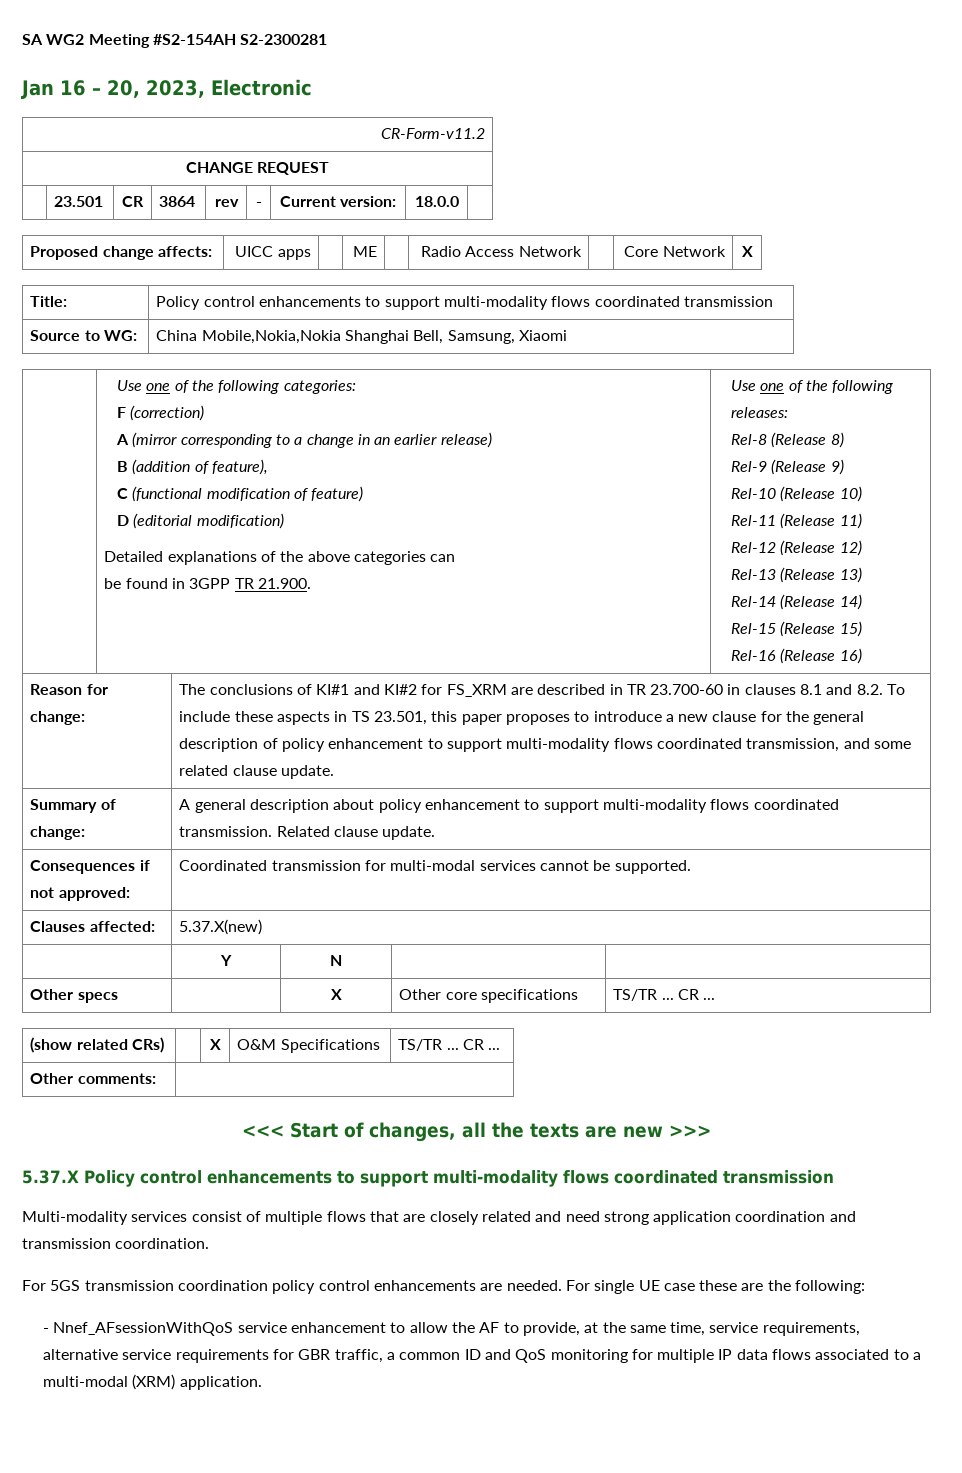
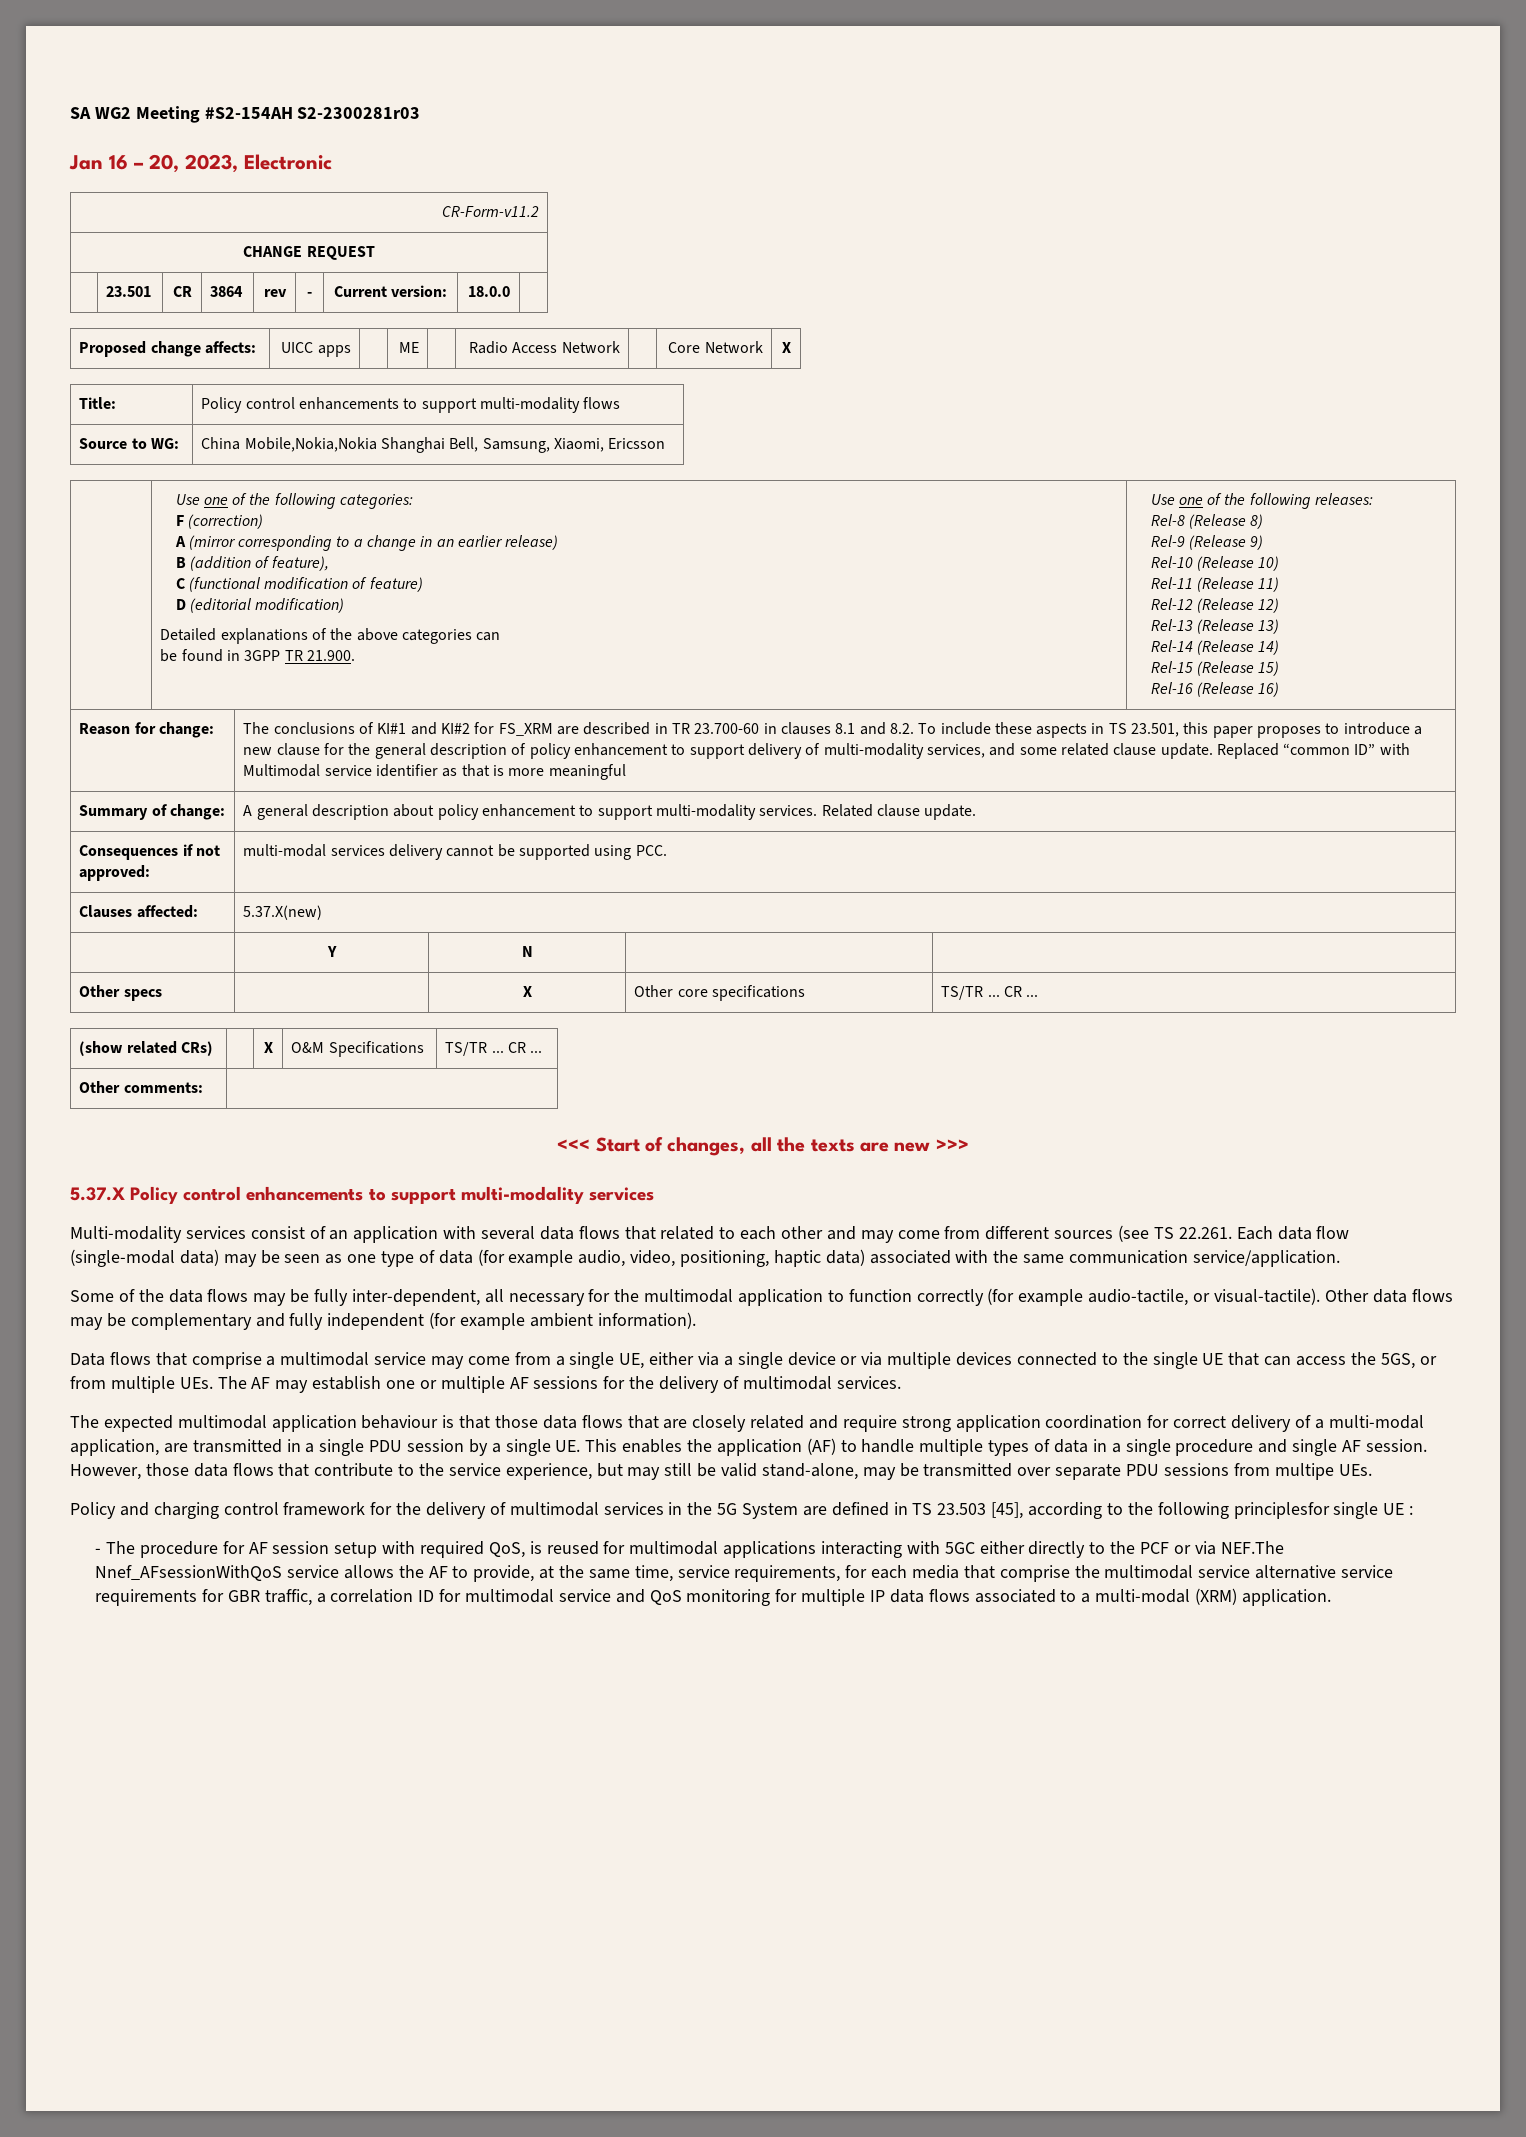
- SA WG2 Meeting #S2-154AH S2-2300281
+ SA WG2 Meeting #S2-154AH S2-2300281r03
- Title: | Policy control enhancements to support multi-modality flows coordinated transmission
+ Title: | Policy control enhancements to support multi-modality flows
- Source to WG: | China Mobile,Nokia,Nokia Shanghai Bell, Samsung, Xiaomi
+ Source to WG: | China Mobile,Nokia,Nokia Shanghai Bell, Samsung, Xiaomi, Ericsson
- The conclusions of KI#1 and KI#2 for FS_XRM are described in TR 23.700-60 in clauses 8.1 and 8.2. To include these aspects in TS 23.501, this paper proposes to introduce a new clause for the general description of policy enhancement to support multi-modality flows coordinated transmission, and some related clause update.
+ The conclusions of KI#1 and KI#2 for FS_XRM are described in TR 23.700-60 in clauses 8.1 and 8.2. To include these aspects in TS 23.501, this paper proposes to introduce a new clause for the general description of policy enhancement to support delivery of multi-modality services, and some related clause update. Replaced “common ID” with Multimodal service identifier as that is more meaningful
- Summary of change: | A general description about policy enhancement to support multi-modality flows coordinated transmission. Related clause update.
+ Summary of change: | A general description about policy enhancement to support multi-modality services. Related clause update.
- Consequences if not approved: | Coordinated transmission for multi-modal services cannot be supported.
+ Consequences if not approved: | multi-modal services delivery cannot be supported using PCC.
- 5.37.X Policy control enhancements to support multi-modality flows coordinated transmission
+ 5.37.X Policy control enhancements to support multi-modality services
- Multi-modality services consist of multiple flows that are closely related and need strong application coordination and transmission coordination.
- For 5GS transmission coordination policy control enhancements are needed. For single UE case these are the following:
- - Nnef_AFsessionWithQoS service enhancement to allow the AF to provide, at the same time, service requirements, alternative service requirements for GBR traffic, a common ID and QoS monitoring for multiple IP data flows associated to a multi-modal (XRM) application.
+ Multi-modality services consist of an application with several data flows that related to each other and may come from different sources (see TS 22.261. Each data flow (single-modal data) may be seen as one type of data (for example audio, video, positioning, haptic data) associated with the same communication service/application.
+ Some of the data flows may be fully inter-dependent, all necessary for the multimodal application to function correctly (for example audio-tactile, or visual-tactile). Other data flows may be complementary and fully independent (for example ambient information).
+ Data flows that comprise a multimodal service may come from a single UE, either via a single device or via multiple devices connected to the single UE that can access the 5GS, or from multiple UEs. The AF may establish one or multiple AF sessions for the delivery of multimodal services.
+ The expected multimodal application behaviour is that those data flows that are closely related and require strong application coordination for correct delivery of a multi-modal application, are transmitted in a single PDU session by a single UE. This enables the application (AF) to handle multiple types of data in a single procedure and single AF session. However, those data flows that contribute to the service experience, but may still be valid stand-alone, may be transmitted over separate PDU sessions from multipe UEs.
+ Policy and charging control framework for the delivery of multimodal services in the 5G System are defined in TS 23.503 [45], according to the following principlesfor single UE :
+ - The procedure for AF session setup with required QoS, is reused for multimodal applications interacting with 5GC either directly to the PCF or via NEF.The Nnef_AFsessionWithQoS service allows the AF to provide, at the same time, service requirements, for each media that comprise the multimodal service alternative service requirements for GBR traffic, a correlation ID for multimodal service and QoS monitoring for multiple IP data flows associated to a multi-modal (XRM) application.

